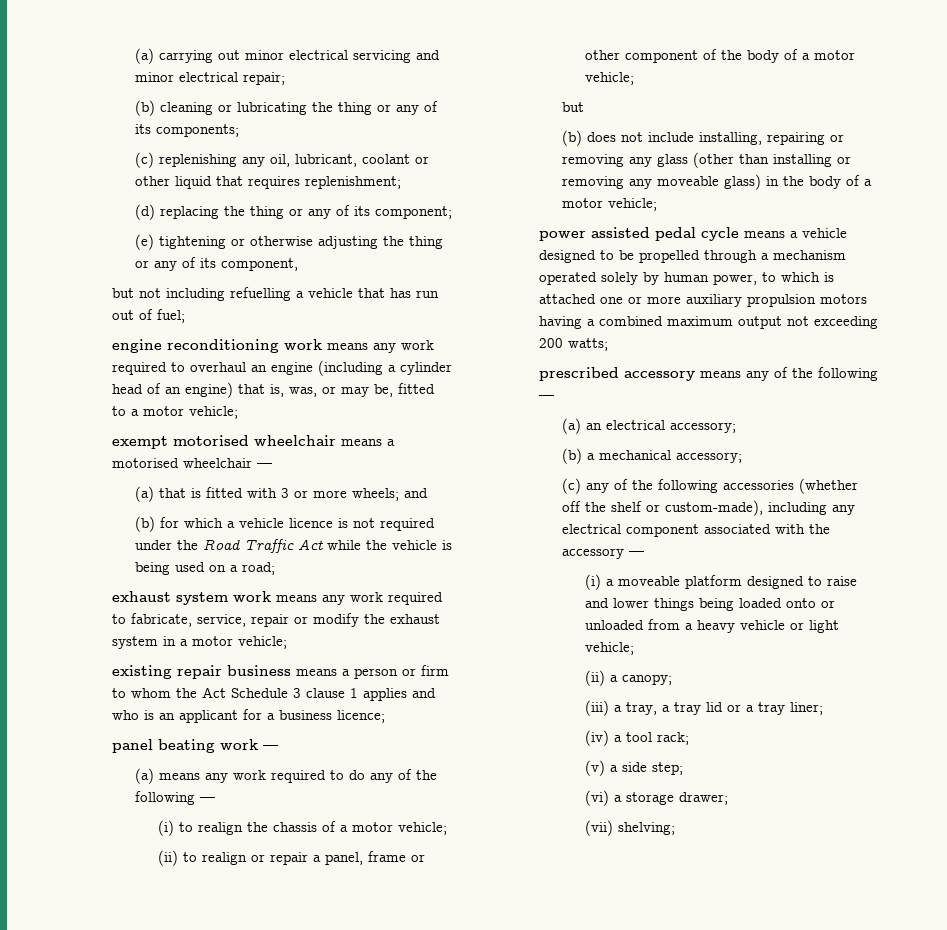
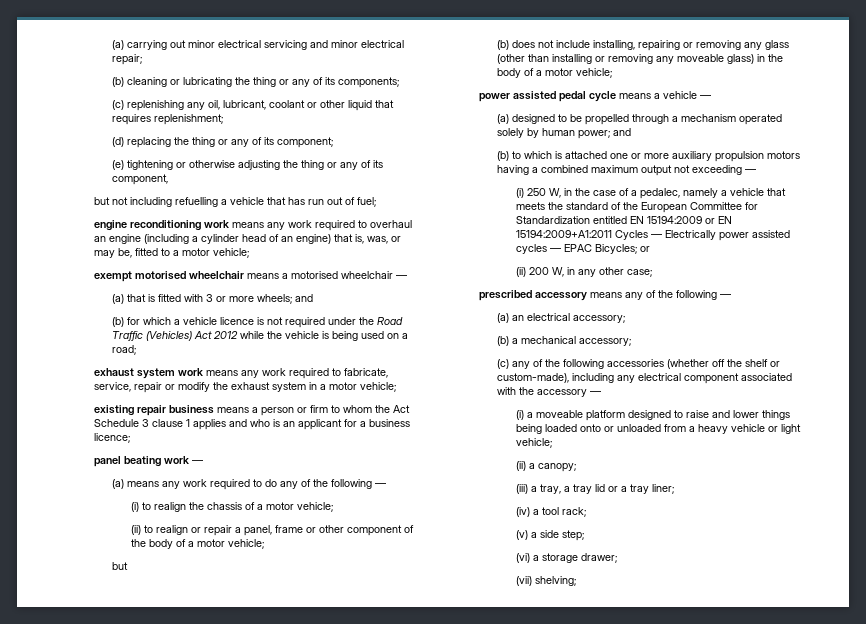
- (b) for which a vehicle licence is not required under the Road Traffic Act while the vehicle is being used on a road;
+ (b) for which a vehicle licence is not required under the Road Traffic (Vehicles) Act 2012 while the vehicle is being used on a road;
- power assisted pedal cycle means a vehicle designed to be propelled through a mechanism operated solely by human power, to which is attached one or more auxiliary propulsion motors having a combined maximum output not exceeding 200 watts;
+ power assisted pedal cycle means a vehicle —
+ (a) designed to be propelled through a mechanism operated solely by human power; and
+ (b) to which is attached one or more auxiliary propulsion motors having a combined maximum output not exceeding —
+ (i) 250 W, in the case of a pedalec, namely a vehicle that meets the standard of the European Committee for Standardization entitled EN 15194:2009 or EN 15194:2009+A1:2011 Cycles — Electrically power assisted cycles — EPAC Bicycles; or
+ (ii) 200 W, in any other case;

